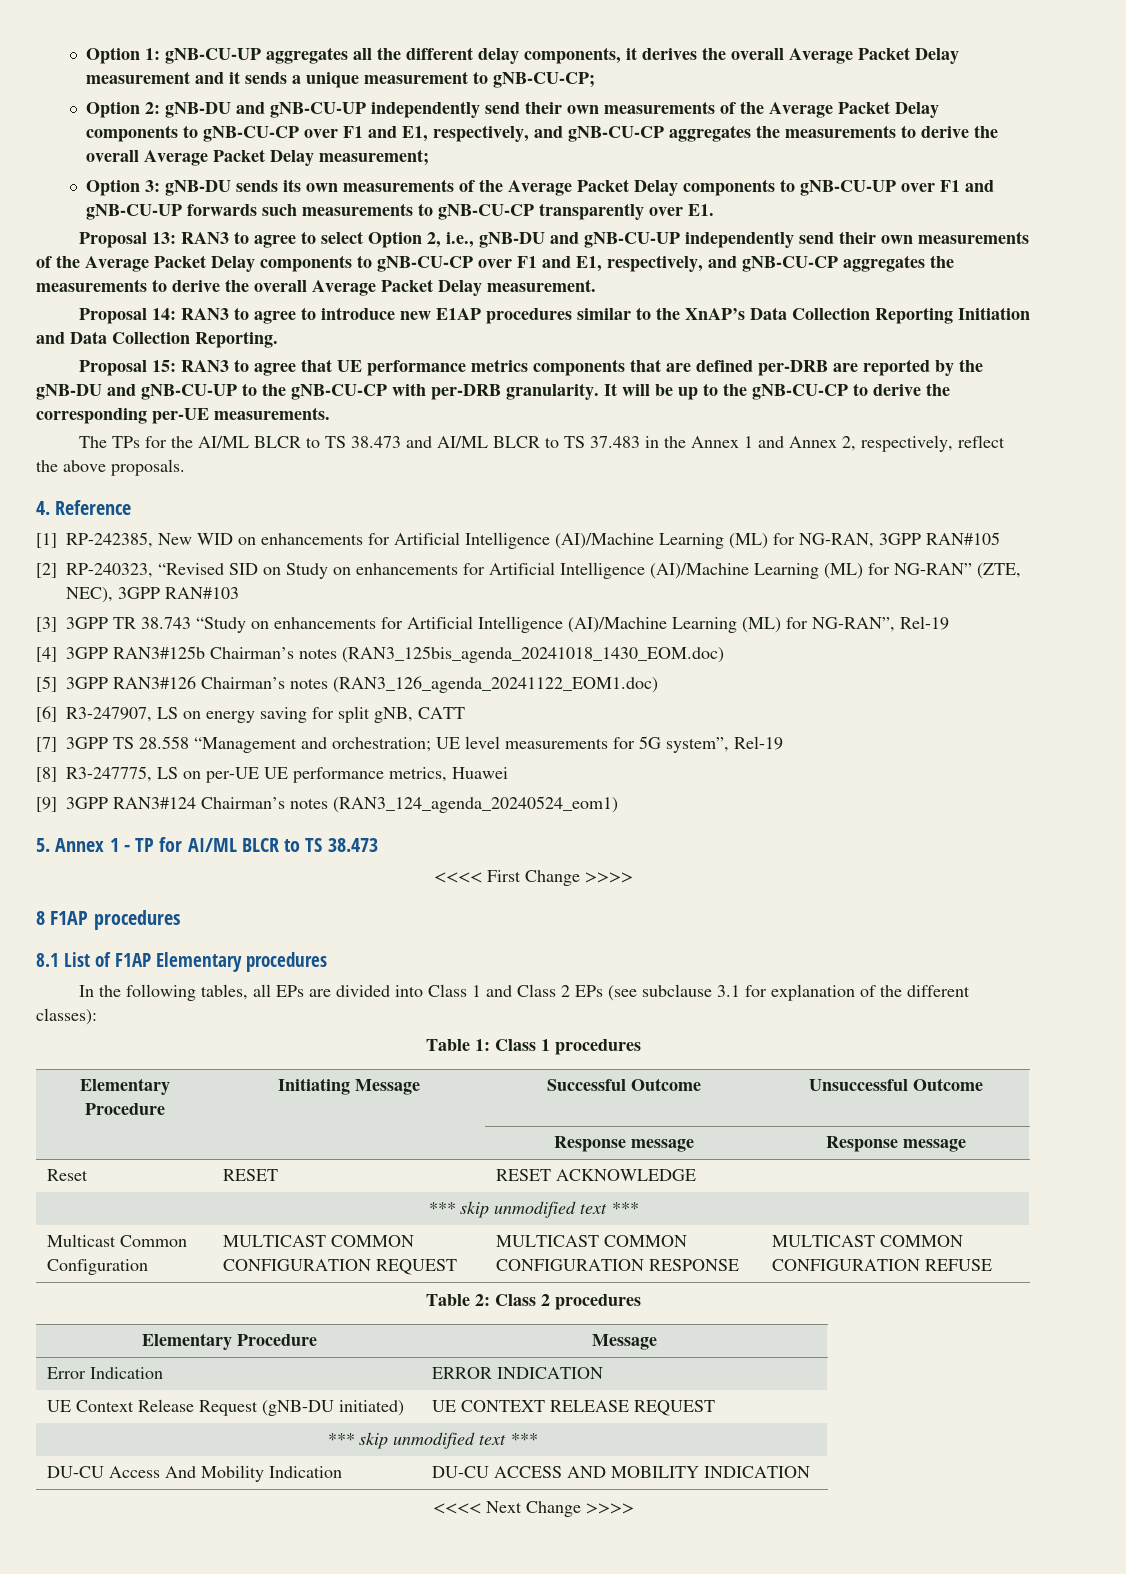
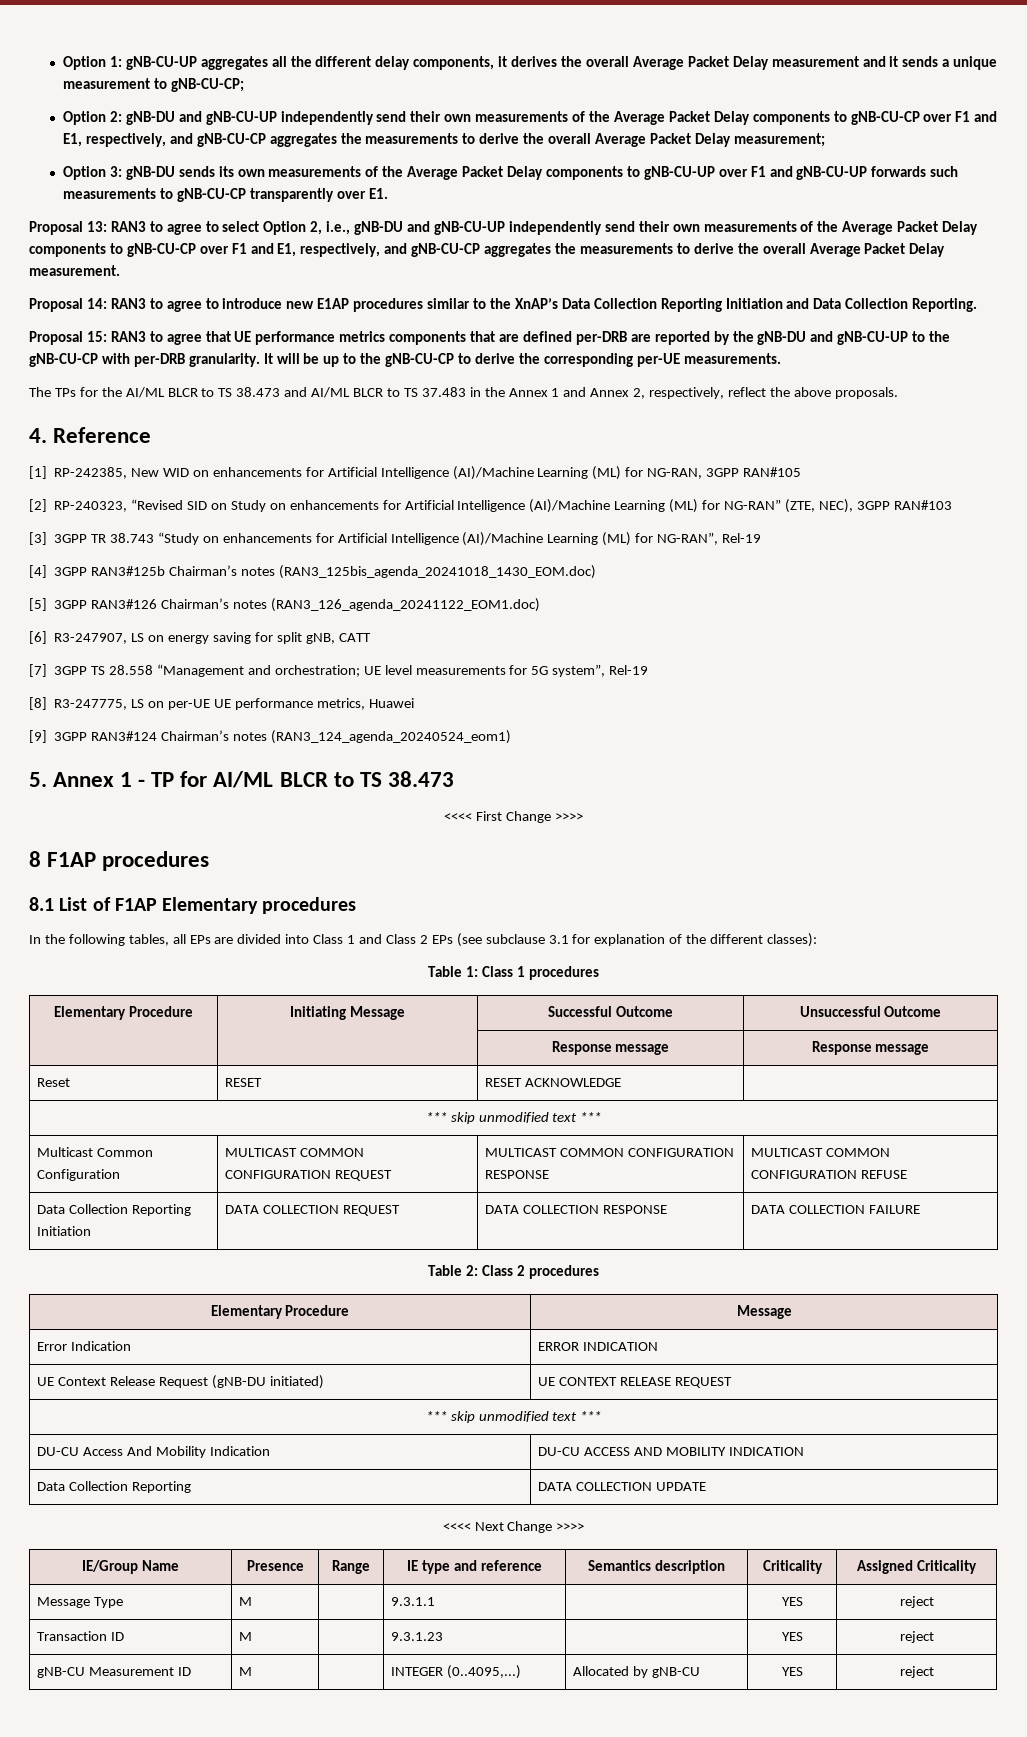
+ Data Collection Reporting Initiation | DATA COLLECTION REQUEST | DATA COLLECTION RESPONSE | DATA COLLECTION FAILURE
+ Data Collection Reporting | DATA COLLECTION UPDATE
  <<<< Next Change >>>>
+ IE/Group Name | Presence | Range | IE type and reference | Semantics description | Criticality | Assigned Criticality
+ Message Type | M | | 9.3.1.1 | | YES | reject
+ Transaction ID | M | | 9.3.1.23 | | YES | reject
+ gNB-CU Measurement ID | M | | INTEGER (0..4095,...) | Allocated by gNB-CU | YES | reject

